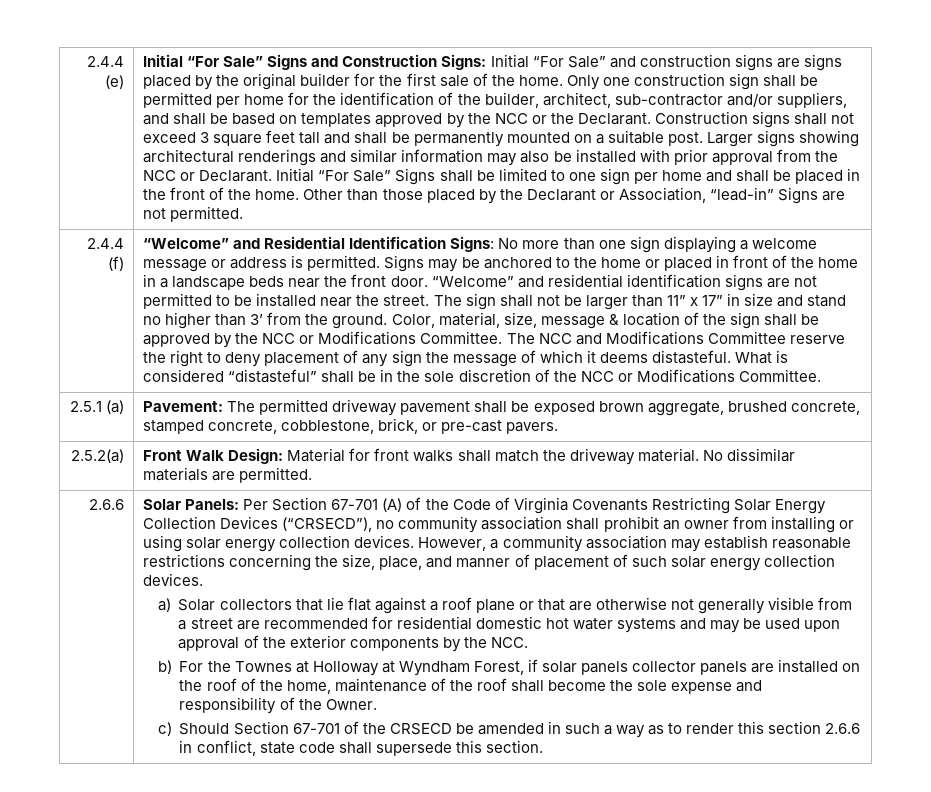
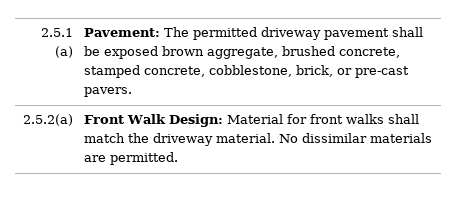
- 2.4.4 (e) | Initial “For Sale” Signs and Construction Signs: Initial “For Sale” and construction signs are signs placed by the original builder for the first sale of the home. Only one construction sign shall be permitted per home for the identification of the builder, architect, sub-contractor and/or suppliers, and shall be based on templates approved by the NCC or the Declarant. Construction signs shall not exceed 3 square feet tall and shall be permanently mounted on a suitable post. Larger signs showing architectural renderings and similar information may also be installed with prior approval from the NCC or Declarant. Initial “For Sale” Signs shall be limited to one sign per home and shall be placed in the front of the home. Other than those placed by the Declarant or Association, “lead-in” Signs are not permitted.
- 2.4.4 (f) | “Welcome” and Residential Identification Signs: No more than one sign displaying a welcome message or address is permitted. Signs may be anchored to the home or placed in front of the home in a landscape beds near the front door. “Welcome” and residential identification signs are not permitted to be installed near the street. The sign shall not be larger than 11” x 17” in size and stand no higher than 3’ from the ground. Color, material, size, message & location of the sign shall be approved by the NCC or Modifications Committee. The NCC and Modifications Committee reserve the right to deny placement of any sign the message of which it deems distasteful. What is considered “distasteful” shall be in the sole discretion of the NCC or Modifications Committee.
- 2.6.6 | Solar Panels: Per Section 67-701 (A) of the Code of Virginia Covenants Restricting Solar Energy Collection Devices (“CRSECD”), no community association shall prohibit an owner from installing or using solar energy collection devices. However, a community association may establish reasonable restrictions concerning the size, place, and manner of placement of such solar energy collection devices.
- a) Solar collectors that lie flat against a roof plane or that are otherwise not generally visible from a street are recommended for residential domestic hot water systems and may be used upon approval of the exterior components by the NCC.
- b) For the Townes at Holloway at Wyndham Forest, if solar panels collector panels are installed on the roof of the home, maintenance of the roof shall become the sole expense and responsibility of the Owner.
- c) Should Section 67-701 of the CRSECD be amended in such a way as to render this section 2.6.6 in conflict, state code shall supersede this section.

